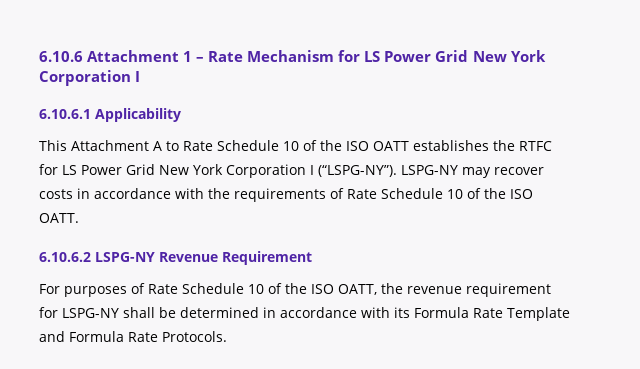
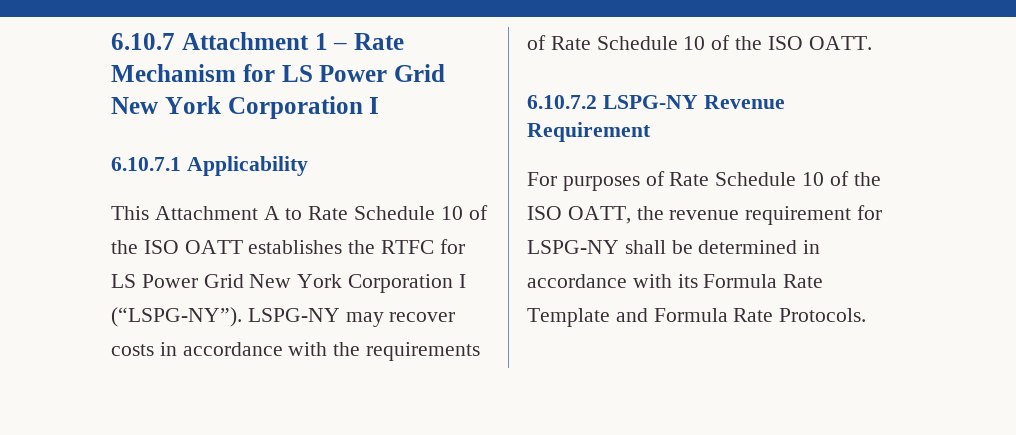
- 6.10.6 Attachment 1 – Rate Mechanism for LS Power Grid New York Corporation I
+ 6.10.7 Attachment 1 – Rate Mechanism for LS Power Grid New York Corporation I
- 6.10.6.1 Applicability
+ 6.10.7.1 Applicability
- 6.10.6.2 LSPG-NY Revenue Requirement
+ 6.10.7.2 LSPG-NY Revenue Requirement

